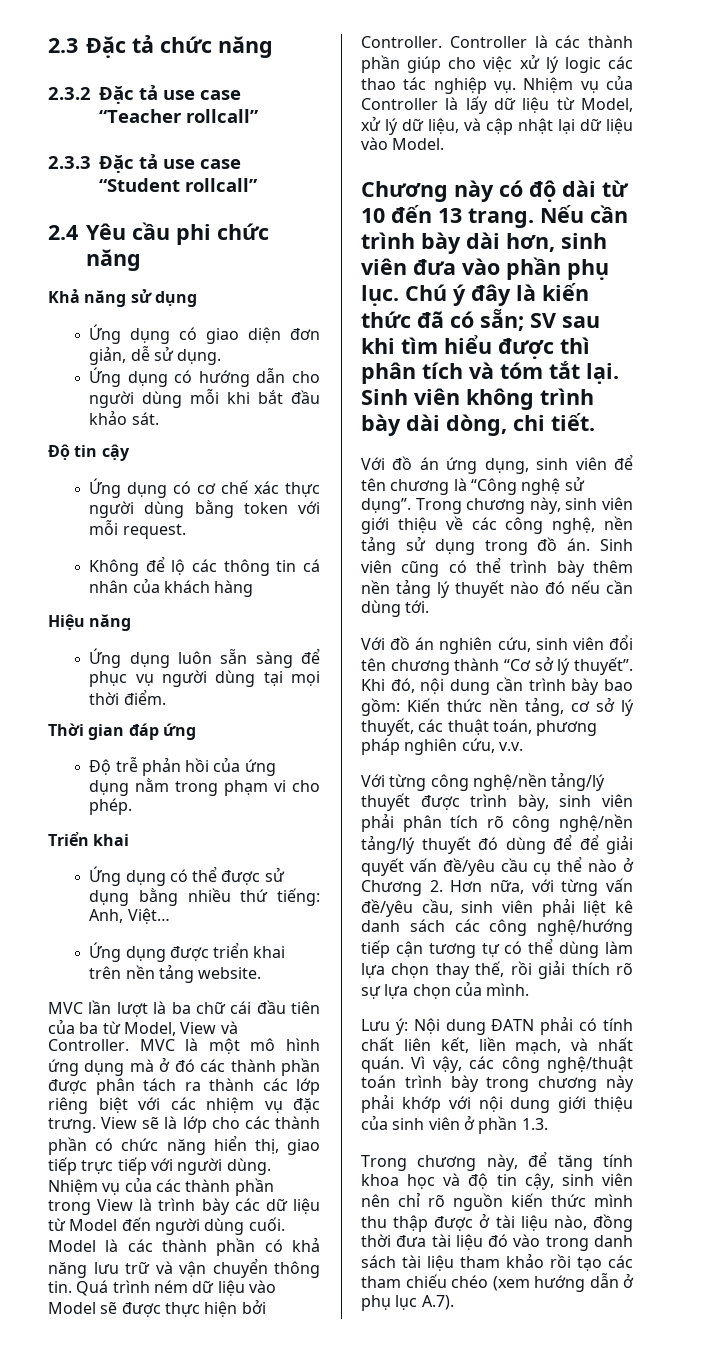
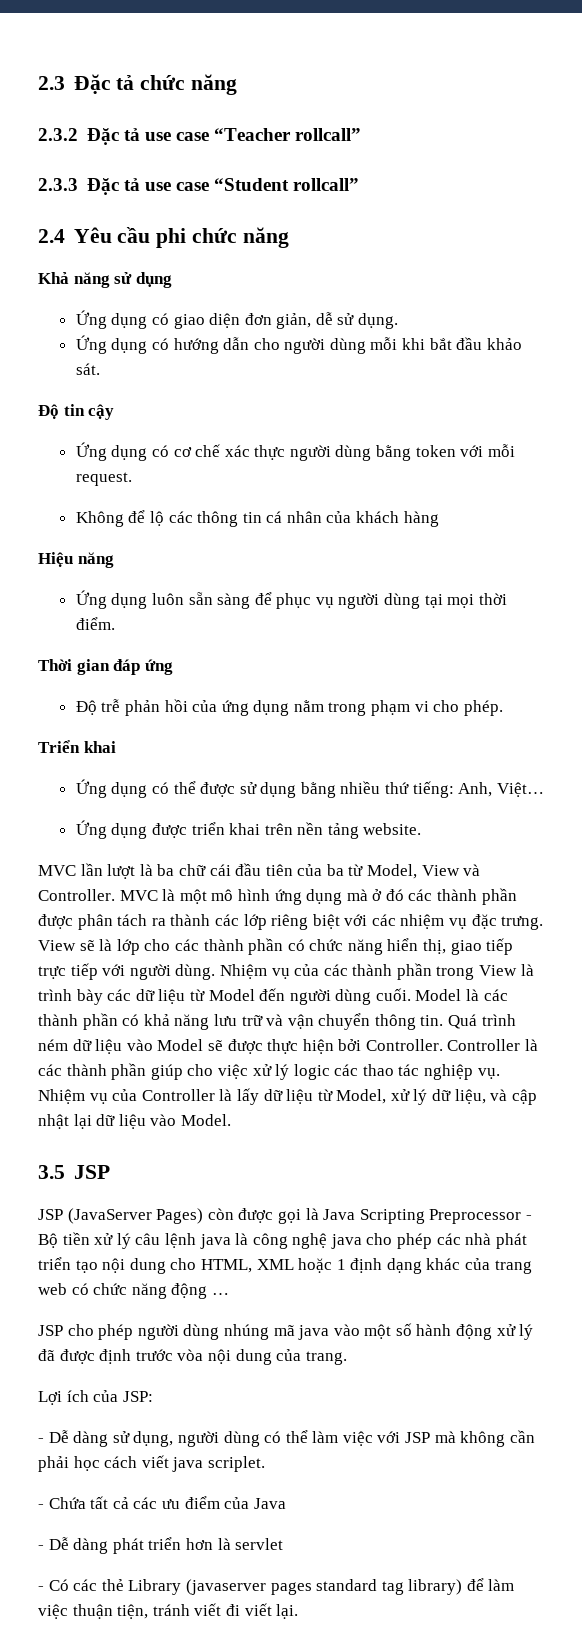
- Chương này có độ dài từ 10 đến 13 trang. Nếu cần trình bày dài hơn, sinh viên đưa vào phần phụ lục. Chú ý đây là kiến thức đã có sẵn; SV sau khi tìm hiểu được thì phân tích và tóm tắt lại. Sinh viên không trình bày dài dòng, chi tiết.
- Với đồ án ứng dụng, sinh viên để tên chương là “Công nghệ sử dụng”. Trong chương này, sinh viên giới thiệu về các công nghệ, nền tảng sử dụng trong đồ án. Sinh viên cũng có thể trình bày thêm nền tảng lý thuyết nào đó nếu cần dùng tới.
- Với đồ án nghiên cứu, sinh viên đổi tên chương thành “Cơ sở lý thuyết”. Khi đó, nội dung cần trình bày bao gồm: Kiến thức nền tảng, cơ sở lý thuyết, các thuật toán, phương pháp nghiên cứu, v.v.
- Với từng công nghệ/nền tảng/lý thuyết được trình bày, sinh viên phải phân tích rõ công nghệ/nền tảng/lý thuyết đó dùng để để giải quyết vấn đề/yêu cầu cụ thể nào ở Chương 2. Hơn nữa, với từng vấn đề/yêu cầu, sinh viên phải liệt kê danh sách các công nghệ/hướng tiếp cận tương tự có thể dùng làm lựa chọn thay thế, rồi giải thích rõ sự lựa chọn của mình.
- Lưu ý: Nội dung ĐATN phải có tính chất liên kết, liền mạch, và nhất quán. Vì vậy, các công nghệ/thuật toán trình bày trong chương này phải khớp với nội dung giới thiệu của sinh viên ở phần 1.3.
- Trong chương này, để tăng tính khoa học và độ tin cậy, sinh viên nên chỉ rõ nguồn kiến thức mình thu thập được ở tài liệu nào, đồng thời đưa tài liệu đó vào trong danh sách tài liệu tham khảo rồi tạo các tham chiếu chéo (xem hướng dẫn ở phụ lục A.7).
+ 3.5 JSP
+ JSP (JavaServer Pages) còn được gọi là Java Scripting Preprocessor - Bộ tiền xử lý câu lệnh java là công nghệ java cho phép các nhà phát triển tạo nội dung cho HTML, XML hoặc 1 định dạng khác của trang web có chức năng động …
+ JSP cho phép người dùng nhúng mã java vào một số hành động xử lý đã được định trước vòa nội dung của trang.
+ Lợi ích của JSP:
+ - Dễ dàng sử dụng, người dùng có thể làm việc với JSP mà không cần phải học cách viết java scriplet.
+ - Chứa tất cả các ưu điểm của Java
+ - Dễ dàng phát triển hơn là servlet
+ - Có các thẻ Library (javaserver pages standard tag library) để làm việc thuận tiện, tránh viết đi viết lại.

